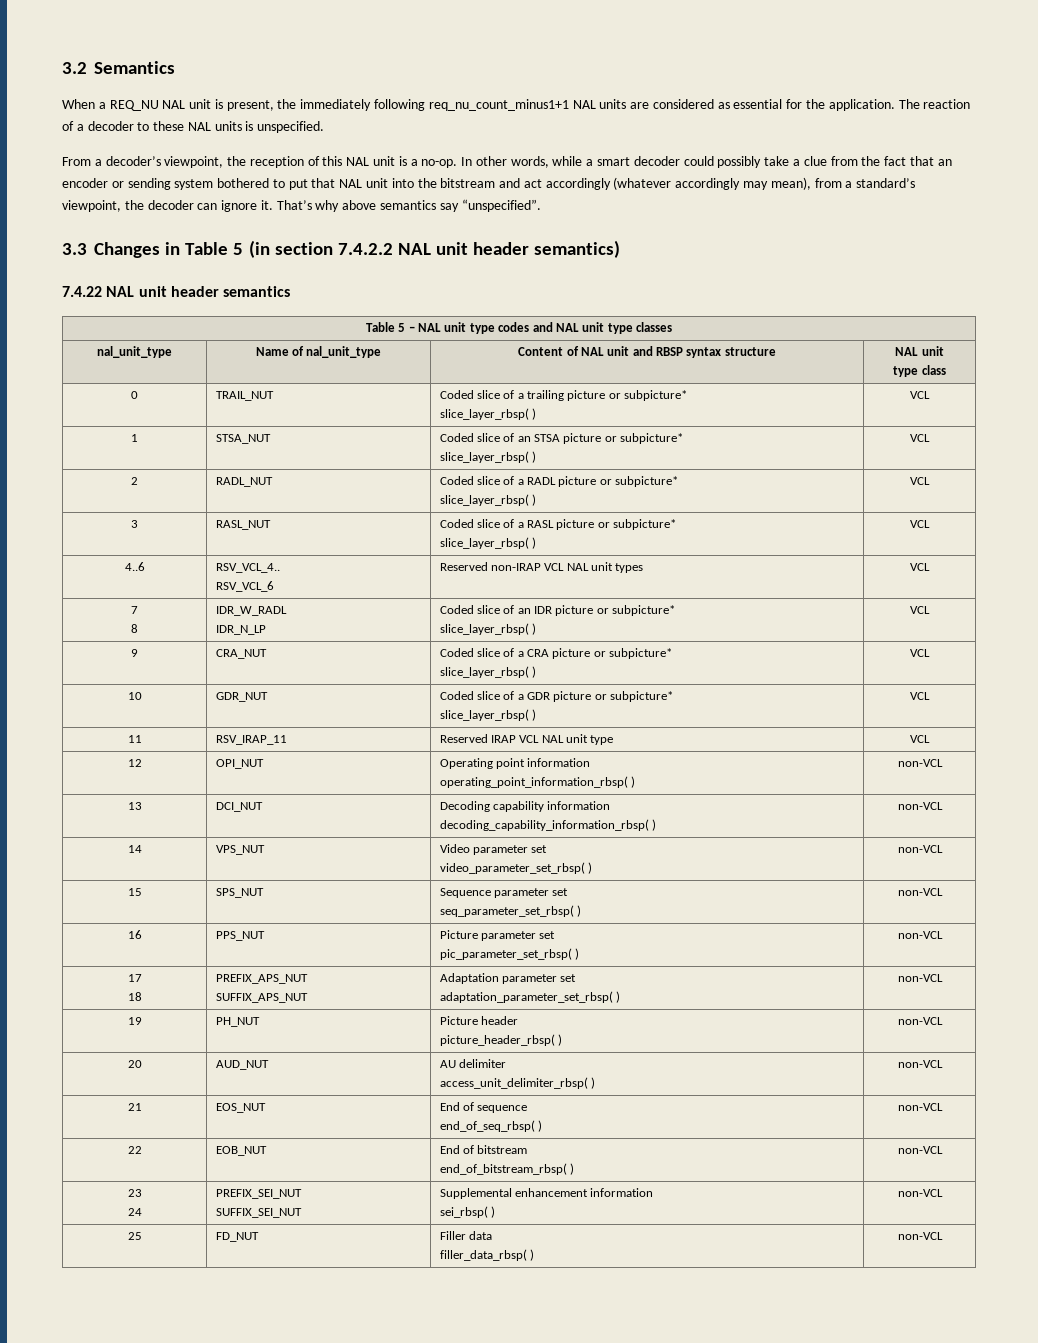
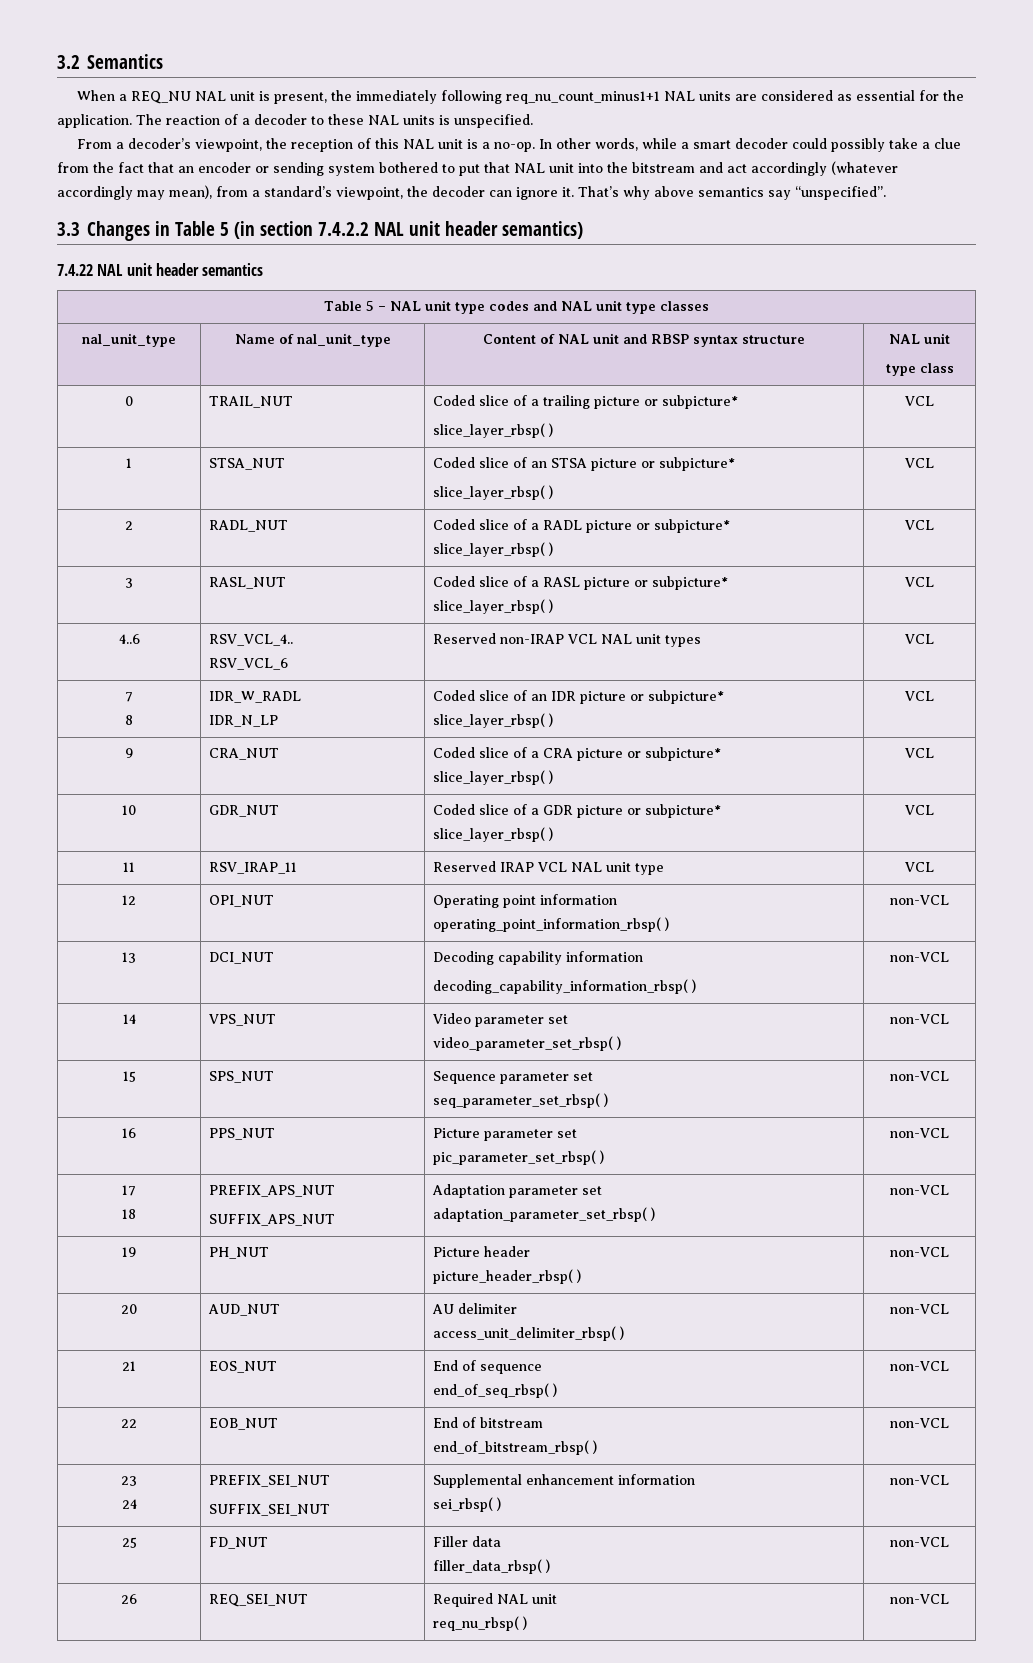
+ 26 | REQ_SEI_NUT | Required NAL unit
+ req_nu_rbsp( ) | non-VCL

